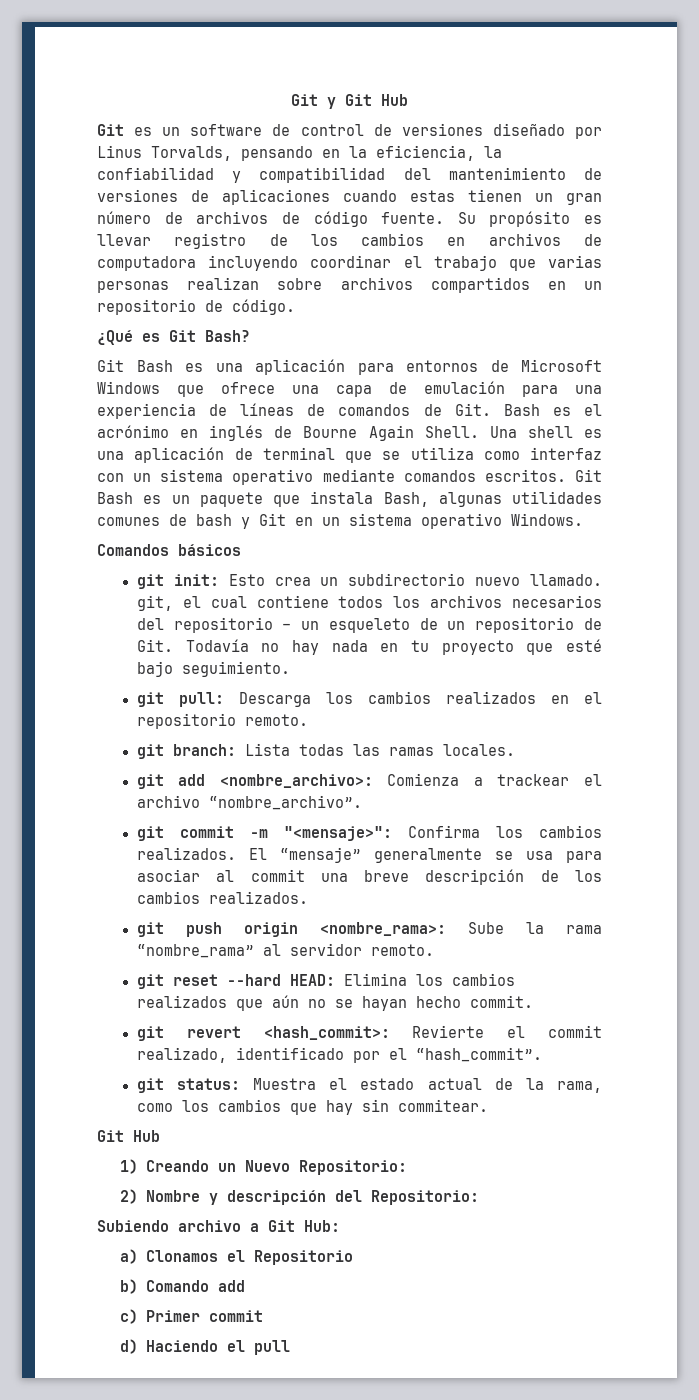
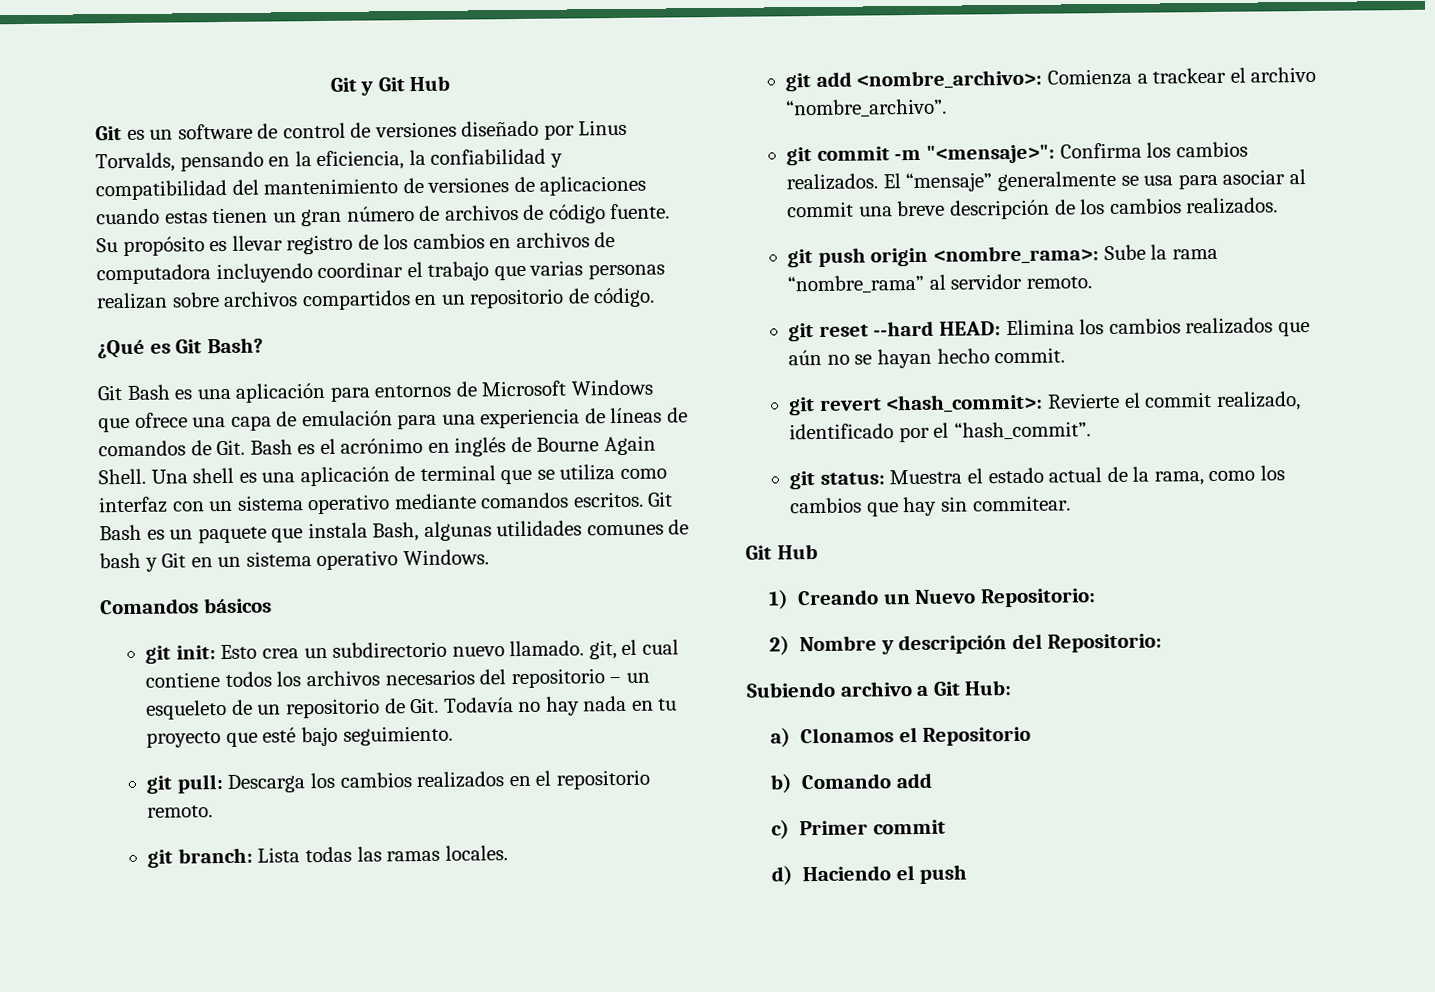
- d) Haciendo el pull
+ d) Haciendo el push

